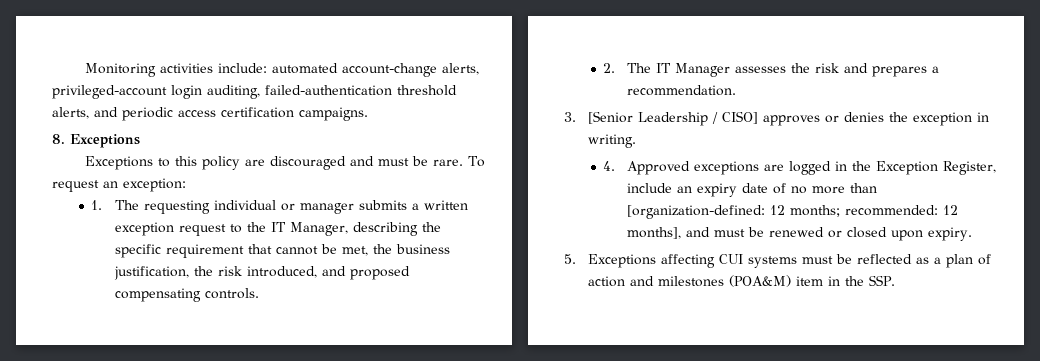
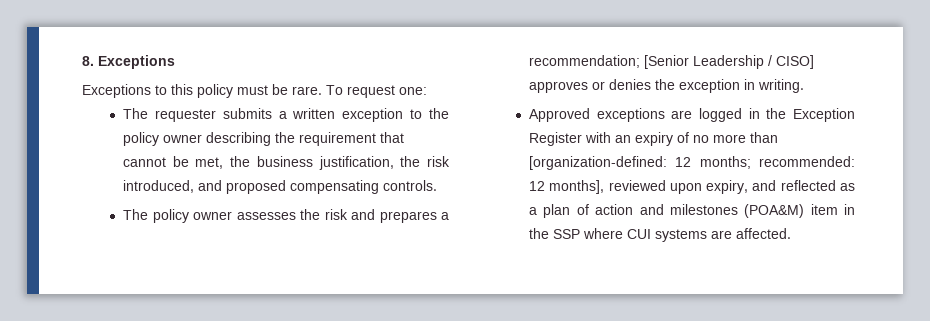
- Monitoring activities include: automated account-change alerts, privileged-account login auditing, failed-authentication threshold alerts, and periodic access certification campaigns.
- Exceptions to this policy are discouraged and must be rare.
+ Exceptions to this policy must be rare.
- To request an exception:
- 1. The requesting individual or manager submits a written exception request to the IT Manager, describing the specific requirement that cannot be met, the business justification, the risk introduced, and proposed compensating controls.
+ To request one:
+ The requester submits a written exception to the policy owner describing the requirement that cannot be met, the business justification, the risk introduced, and proposed compensating controls.
- 2. The IT Manager assesses the risk and prepares a recommendation.
- 3. [Senior Leadership / CISO] approves or denies the exception in writing.
+ The policy owner assesses the risk and prepares a recommendation; [Senior Leadership / CISO] approves or denies the exception in writing.
- 4. Approved exceptions are logged in the Exception Register, include an expiry date of no more than [organization-defined: 12 months; recommended: 12 months], and must be renewed or closed upon expiry.
- 5. Exceptions affecting CUI systems must be reflected as a plan of action and milestones (POA&M) item in the SSP.
+ Approved exceptions are logged in the Exception Register with an expiry of no more than [organization-defined: 12 months; recommended: 12 months], reviewed upon expiry, and reflected as a plan of action and milestones (POA&M) item in the SSP where CUI systems are affected.

